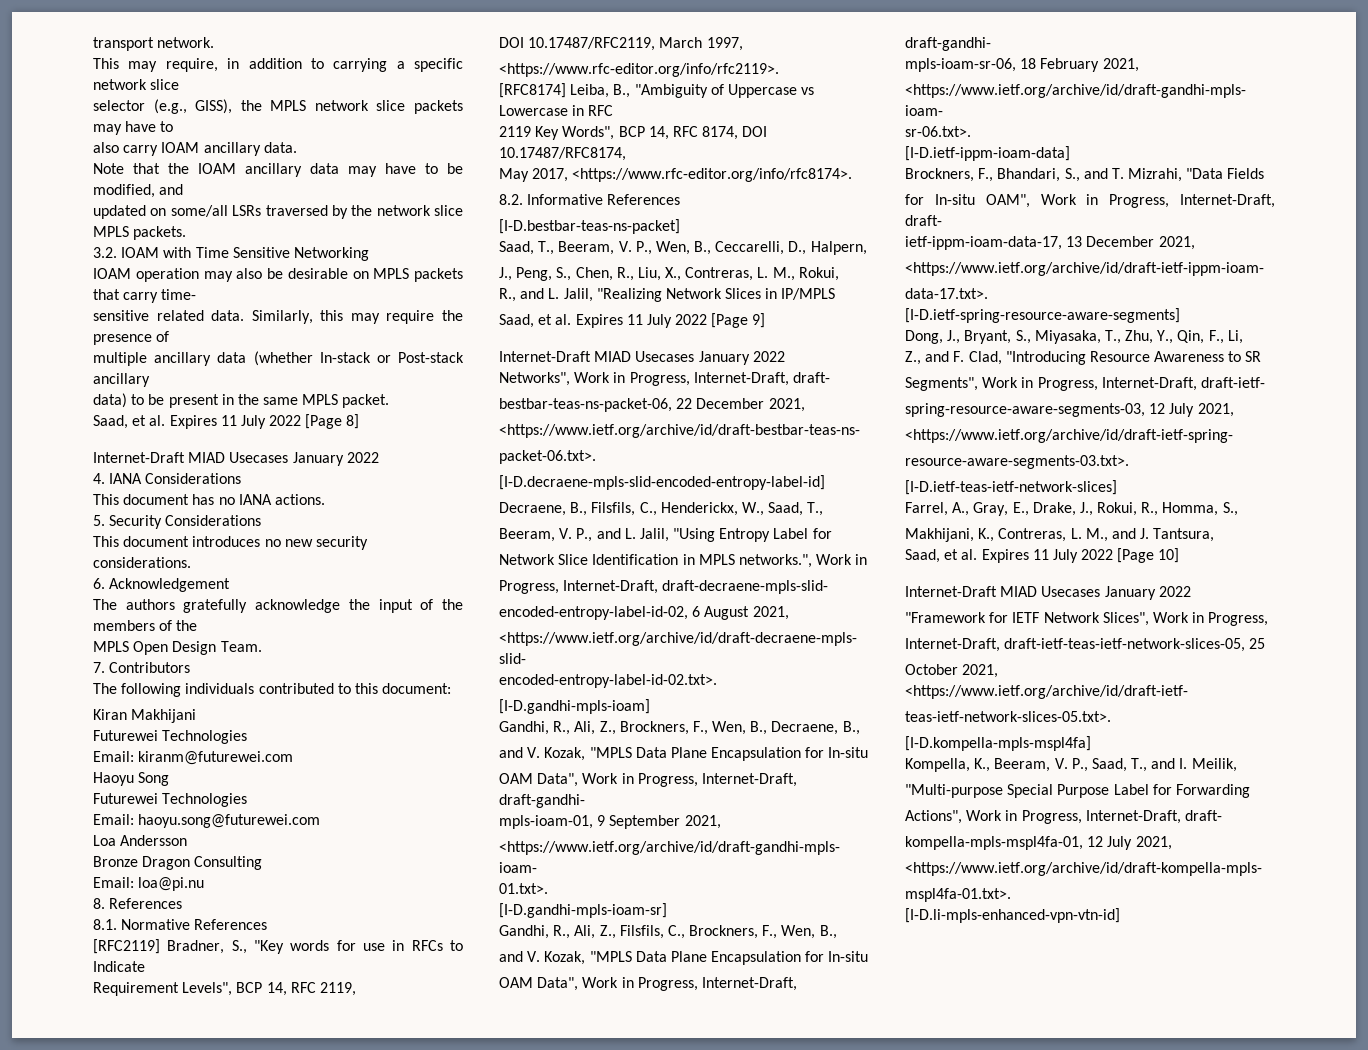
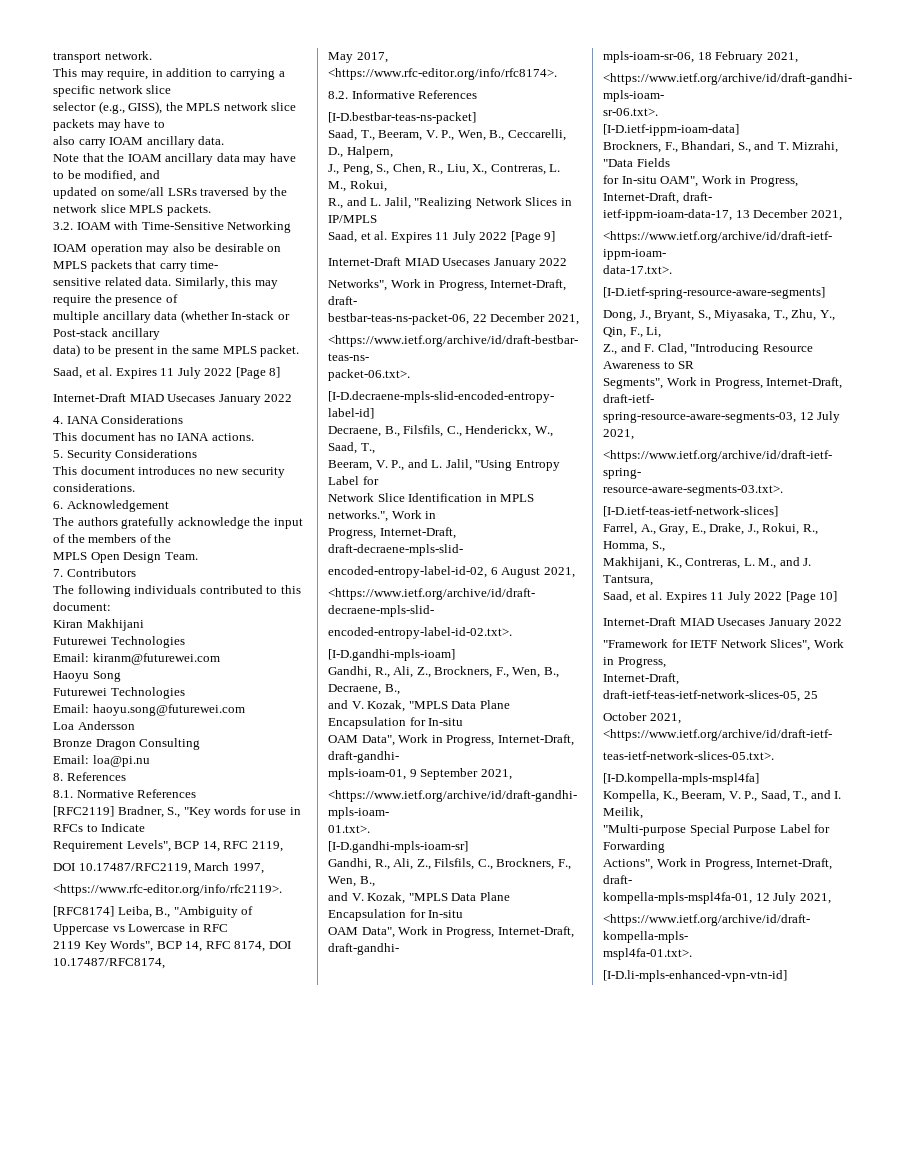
- 3.2. IOAM with Time Sensitive Networking
+ 3.2. IOAM with Time-Sensitive Networking

